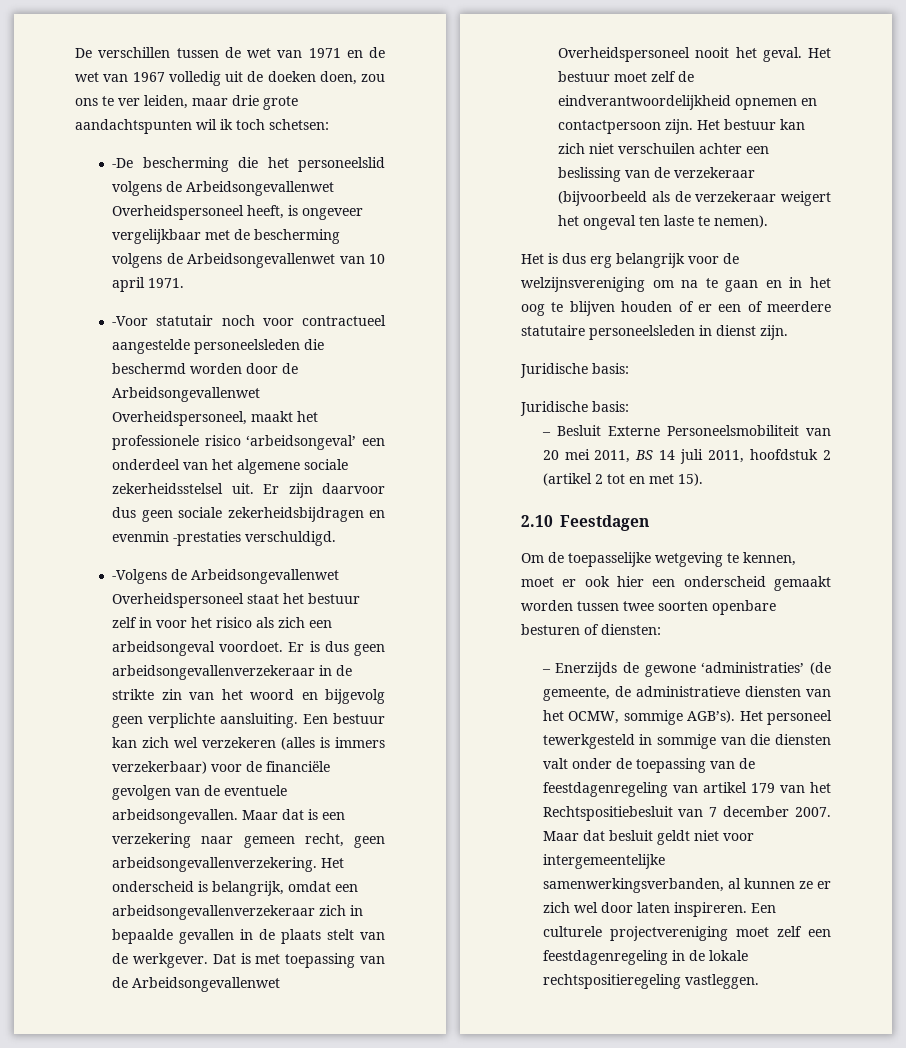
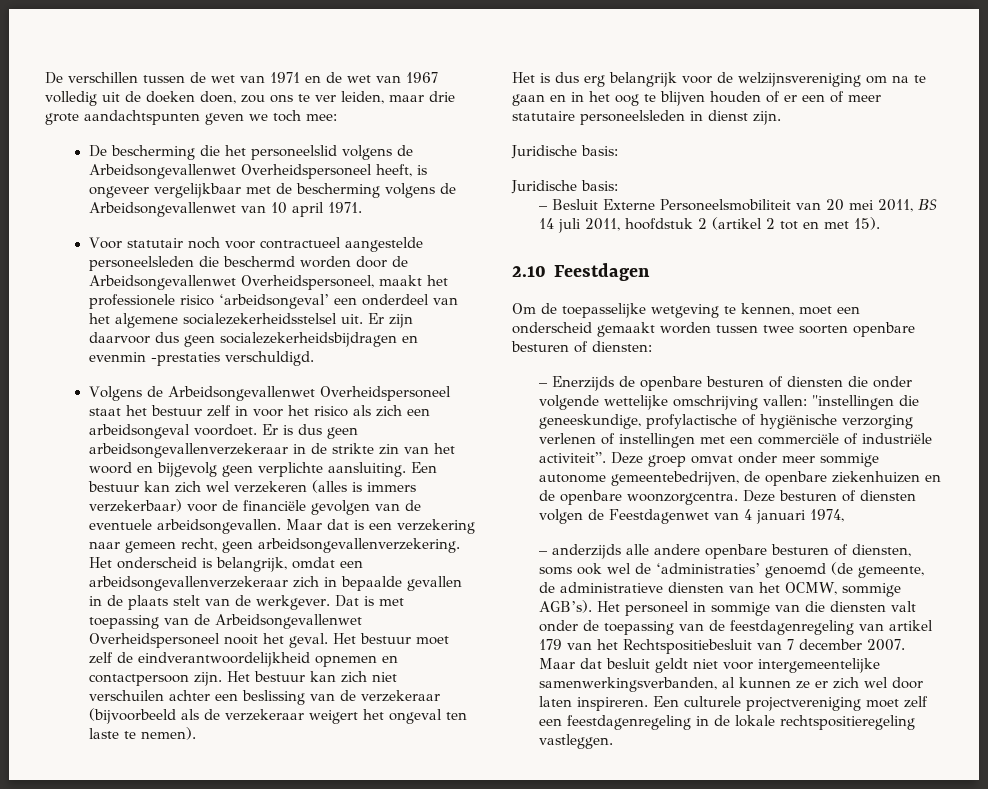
- De verschillen tussen de wet van 1971 en de wet van 1967 volledig uit de doeken doen, zou ons te ver leiden, maar drie grote aandachtspunten wil ik toch schetsen:
- -De bescherming die het personeelslid volgens de Arbeidsongevallenwet Overheidspersoneel heeft, is ongeveer vergelijkbaar met de bescherming volgens de Arbeidsongevallenwet van 10 april 1971.
+ De verschillen tussen de wet van 1971 en de wet van 1967 volledig uit de doeken doen, zou ons te ver leiden, maar drie grote aandachtspunten geven we toch mee:
+ De bescherming die het personeelslid volgens de Arbeidsongevallenwet Overheidspersoneel heeft, is ongeveer vergelijkbaar met de bescherming volgens de Arbeidsongevallenwet van 10 april 1971.
- -Voor statutair noch voor contractueel aangestelde personeelsleden die beschermd worden door de Arbeidsongevallenwet Overheidspersoneel, maakt het professionele risico ‘arbeidsongeval’ een onderdeel van het algemene sociale zekerheidsstelsel uit.
+ Voor statutair noch voor contractueel aangestelde personeelsleden die beschermd worden door de Arbeidsongevallenwet Overheidspersoneel, maakt het professionele risico ‘arbeidsongeval’ een onderdeel van het algemene socialezekerheidsstelsel uit.
- Er zijn daarvoor dus geen sociale zekerheidsbijdragen en evenmin -prestaties verschuldigd.
+ Er zijn daarvoor dus geen socialezekerheidsbijdragen en evenmin -prestaties verschuldigd.
- -Volgens de Arbeidsongevallenwet Overheidspersoneel staat het bestuur zelf in voor het risico als zich een arbeidsongeval voordoet.
+ Volgens de Arbeidsongevallenwet Overheidspersoneel staat het bestuur zelf in voor het risico als zich een arbeidsongeval voordoet.
- Het is dus erg belangrijk voor de welzijnsvereniging om na te gaan en in het oog te blijven houden of er een of meerdere statutaire personeelsleden in dienst zijn.
+ Het is dus erg belangrijk voor de welzijnsvereniging om na te gaan en in het oog te blijven houden of er een of meer statutaire personeelsleden in dienst zijn.
- Om de toepasselijke wetgeving te kennen, moet er ook hier een onderscheid gemaakt worden tussen twee soorten openbare besturen of diensten:
+ Om de toepasselijke wetgeving te kennen, moet een onderscheid gemaakt worden tussen twee soorten openbare besturen of diensten:
- – Enerzijds de gewone ‘administraties’ (de gemeente, de administratieve diensten van het OCMW, sommige AGB’s).
+ – Enerzijds de openbare besturen of diensten die onder volgende wettelijke omschrijving vallen: "instellingen die geneeskundige, profylactische of hygiënische verzorging verlenen of instellingen met een commerciële of industriële activiteit”. Deze groep omvat onder meer sommige autonome gemeentebedrijven, de openbare ziekenhuizen en de openbare woonzorgcentra. Deze besturen of diensten volgen de Feestdagenwet van 4 januari 1974,
+ – anderzijds alle andere openbare besturen of diensten, soms ook wel de ‘administraties’ genoemd (de gemeente, de administratieve diensten van het OCMW, sommige AGB’s).
- Het personeel tewerkgesteld in sommige van die diensten valt onder de toepassing van de feestdagenregeling van artikel 179 van het Rechtspositiebesluit van 7 december 2007.
+ Het personeel in sommige van die diensten valt onder de toepassing van de feestdagenregeling van artikel 179 van het Rechtspositiebesluit van 7 december 2007.

